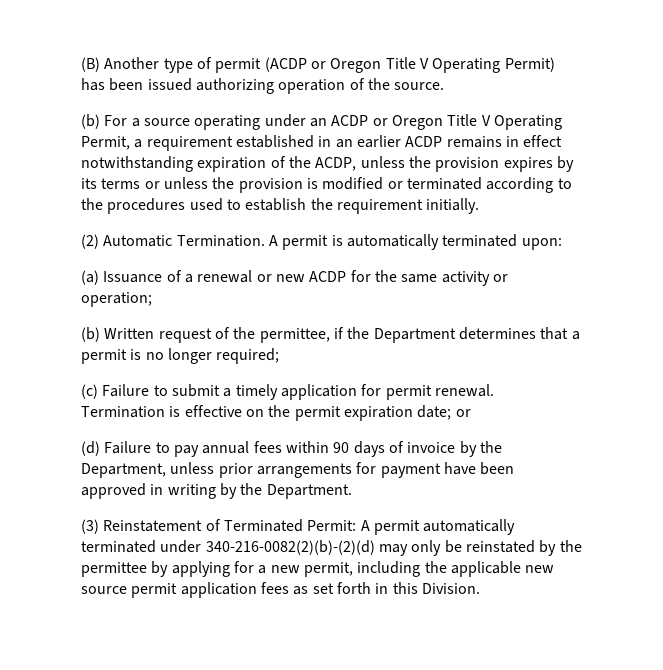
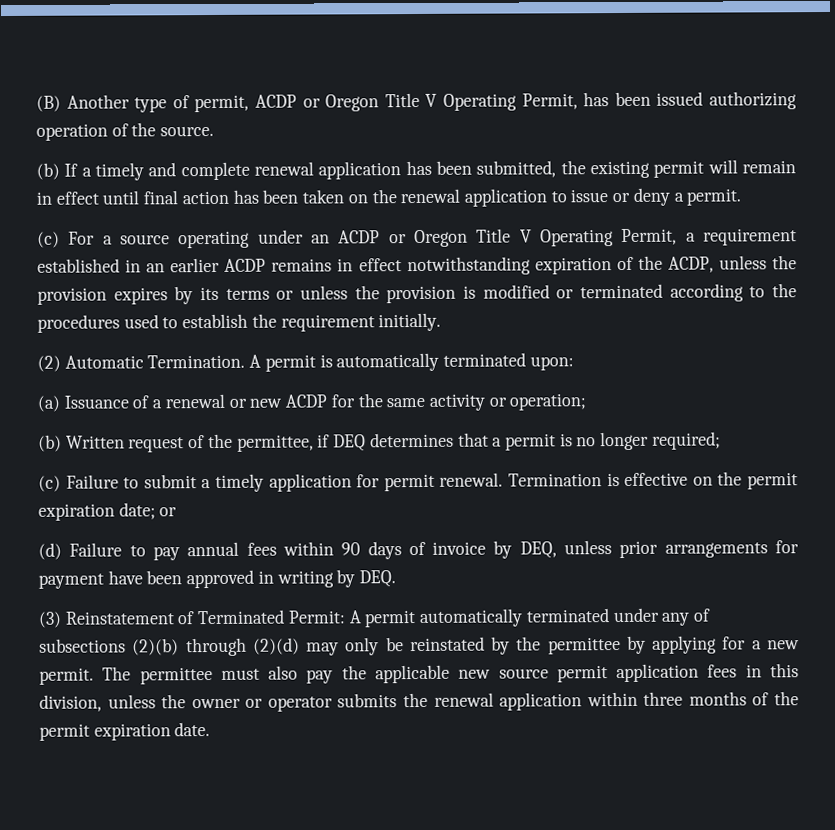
- (B) Another type of permit (ACDP or Oregon Title V Operating Permit) has been issued authorizing operation of the source.
+ (B) Another type of permit, ACDP or Oregon Title V Operating Permit, has been issued authorizing operation of the source.
- (b) For a source operating under an ACDP or Oregon Title V Operating Permit, a requirement established in an earlier ACDP remains in effect notwithstanding expiration of the ACDP, unless the provision expires by its terms or unless the provision is modified or terminated according to the procedures used to establish the requirement initially.
+ (b) If a timely and complete renewal application has been submitted, the existing permit will remain in effect until final action has been taken on the renewal application to issue or deny a permit.
+ (c) For a source operating under an ACDP or Oregon Title V Operating Permit, a requirement established in an earlier ACDP remains in effect notwithstanding expiration of the ACDP, unless the provision expires by its terms or unless the provision is modified or terminated according to the procedures used to establish the requirement initially.
- (b) Written request of the permittee, if the Department determines that a permit is no longer required;
+ (b) Written request of the permittee, if DEQ determines that a permit is no longer required;
- (d) Failure to pay annual fees within 90 days of invoice by the Department, unless prior arrangements for payment have been approved in writing by the Department.
+ (d) Failure to pay annual fees within 90 days of invoice by DEQ, unless prior arrangements for payment have been approved in writing by DEQ.
- (3) Reinstatement of Terminated Permit: A permit automatically terminated under 340-216-0082(2)(b)-(2)(d) may only be reinstated by the permittee by applying for a new permit, including the applicable new source permit application fees as set forth in this Division.
+ (3) Reinstatement of Terminated Permit: A permit automatically terminated under any of subsections (2)(b) through (2)(d) may only be reinstated by the permittee by applying for a new permit. The permittee must also pay the applicable new source permit application fees in this division, unless the owner or operator submits the renewal application within three months of the permit expiration date.

